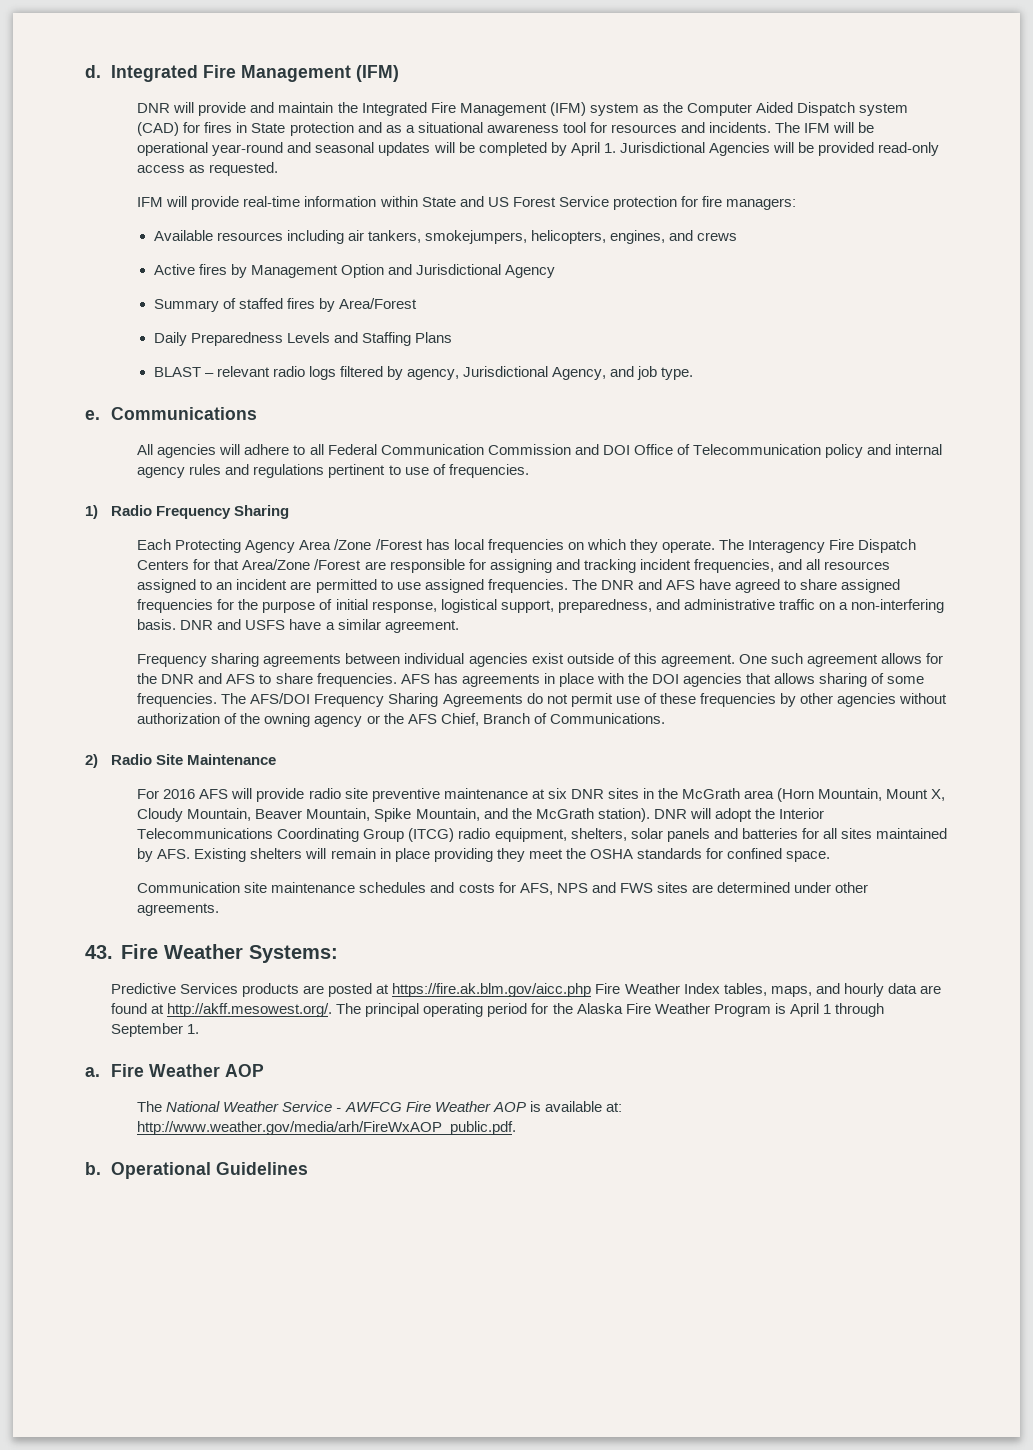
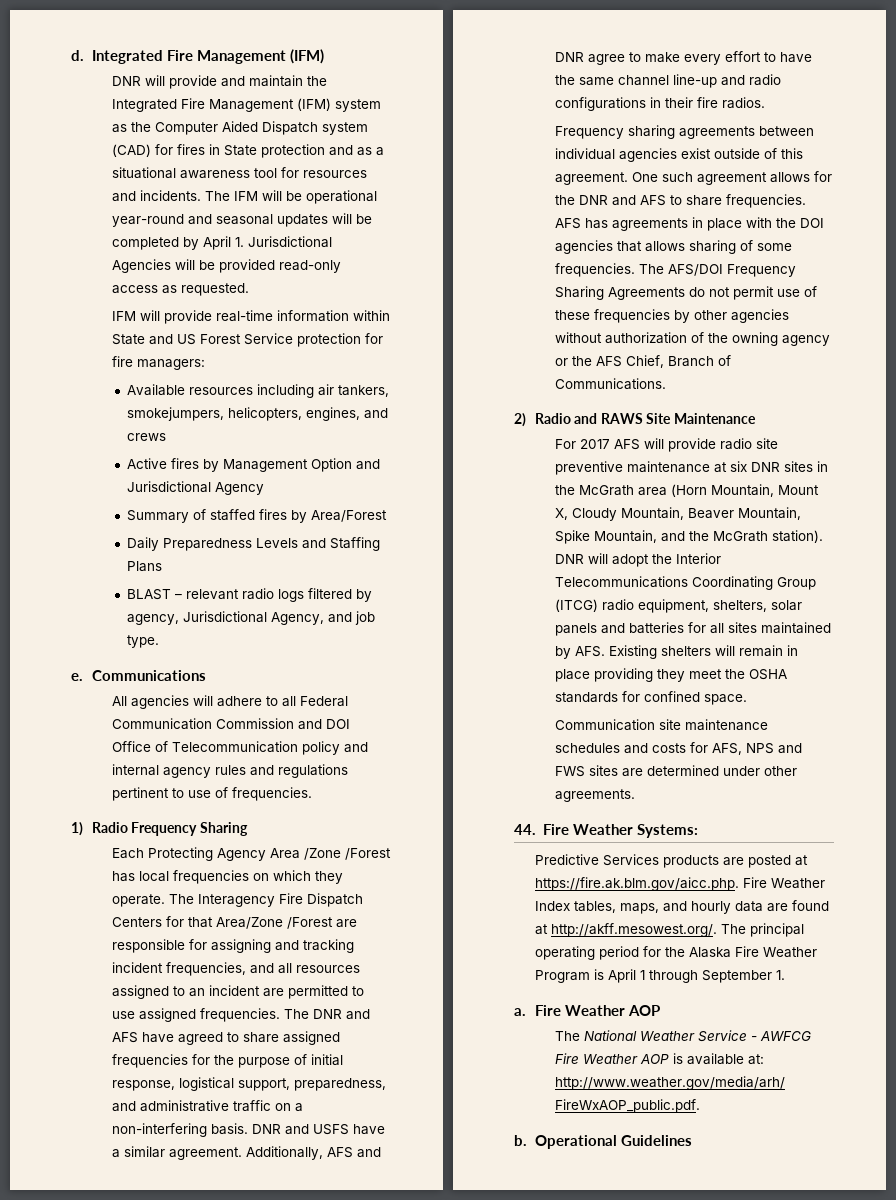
+ Additionally, AFS and DNR agree to make every effort to have the same channel line-up and radio configurations in their fire radios.
- 2) Radio Site Maintenance
+ 2) Radio and RAWS Site Maintenance
- For 2016 AFS will provide radio site preventive maintenance at six DNR sites in the McGrath area (Horn Mountain, Mount X, Cloudy Mountain, Beaver Mountain, Spike Mountain, and the McGrath station).
+ For 2017 AFS will provide radio site preventive maintenance at six DNR sites in the McGrath area (Horn Mountain, Mount X, Cloudy Mountain, Beaver Mountain, Spike Mountain, and the McGrath station).
- 43. Fire Weather Systems:
+ 44. Fire Weather Systems:
- Predictive Services products are posted at https://fire.ak.blm.gov/aicc.php Fire Weather Index tables, maps, and hourly data are found at http://akff.mesowest.org/. The principal operating period for the Alaska Fire Weather Program is April 1 through September 1.
+ Predictive Services products are posted at https://fire.ak.blm.gov/aicc.php. Fire Weather Index tables, maps, and hourly data are found at http://akff.mesowest.org/. The principal operating period for the Alaska Fire Weather Program is April 1 through September 1.

